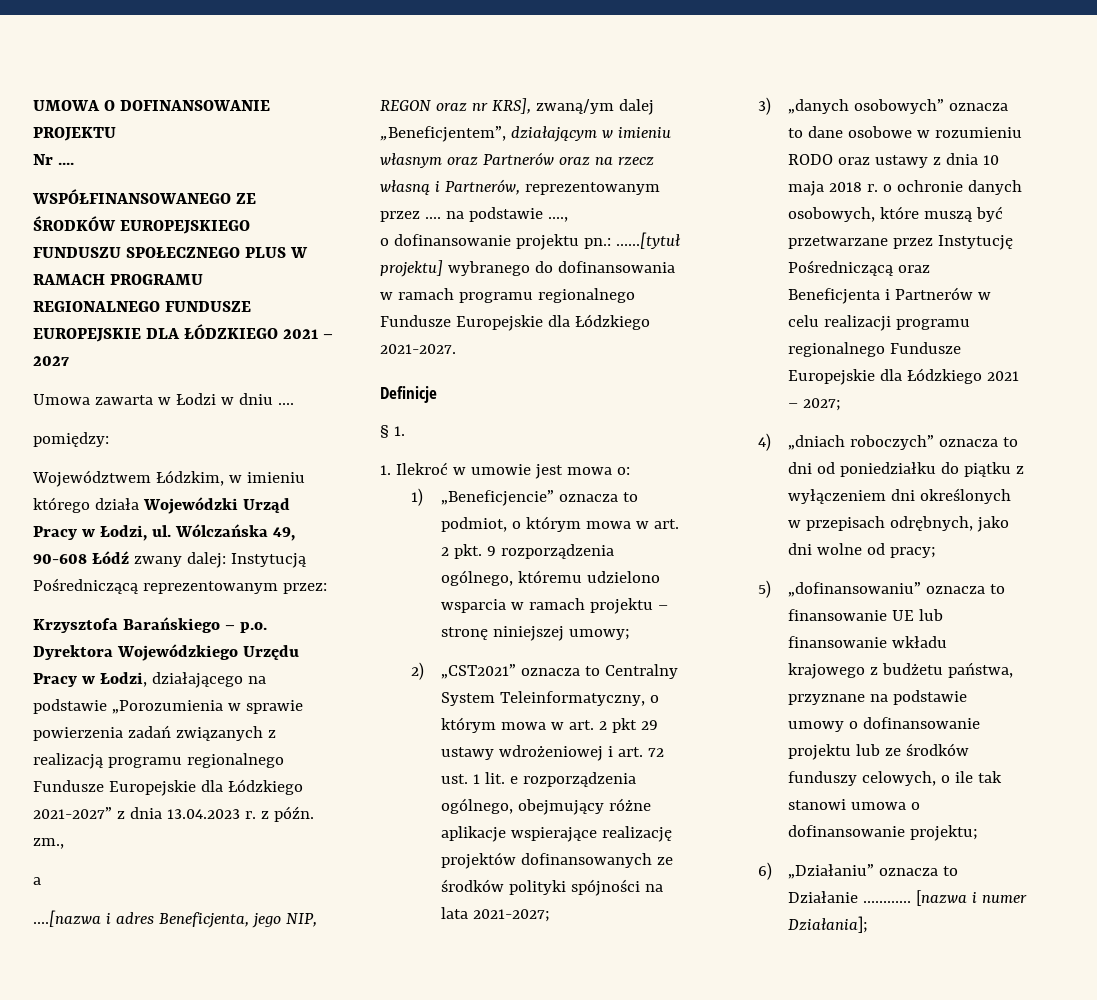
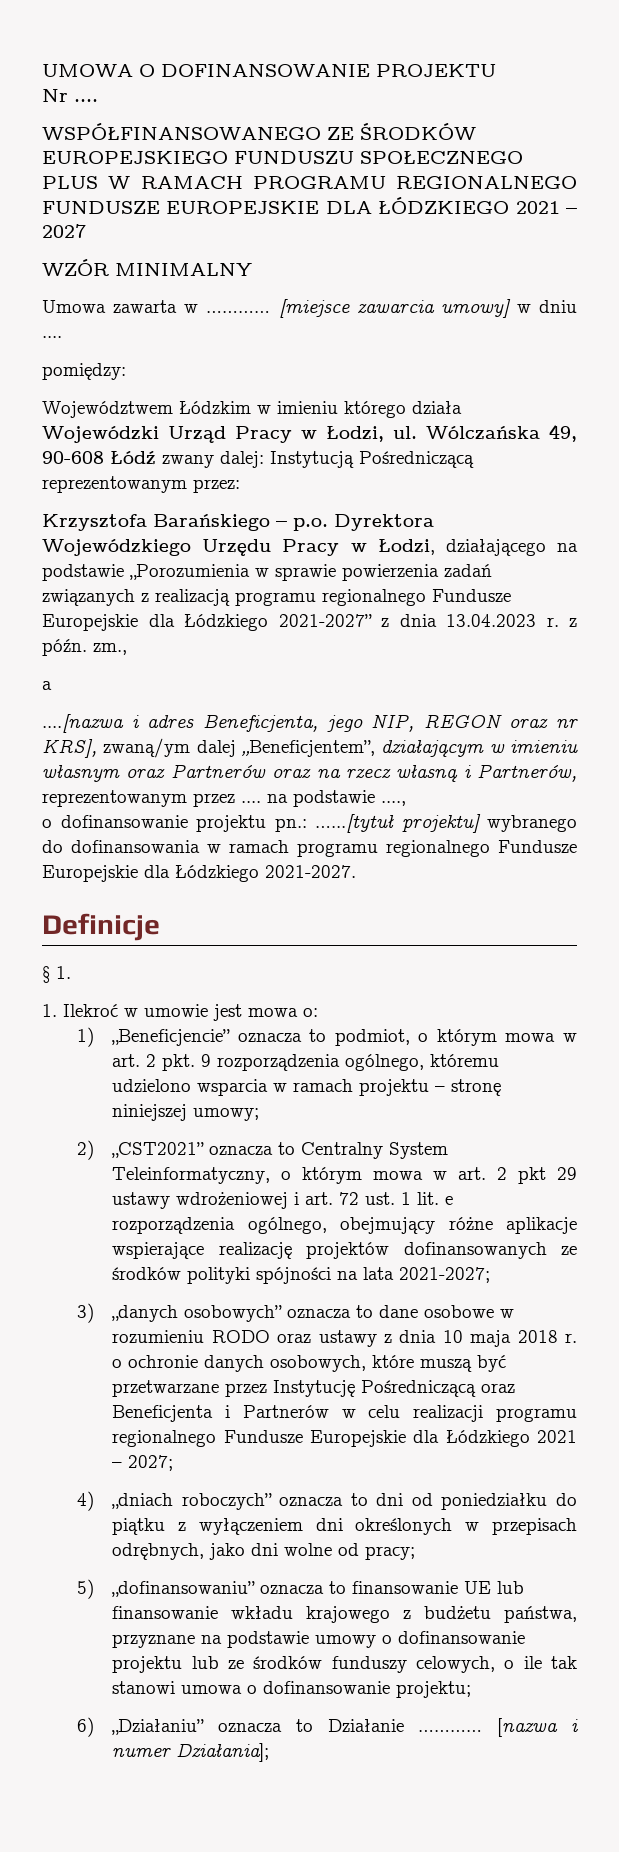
+ WZÓR MINIMALNY
- Umowa zawarta w Łodzi w dniu ....
+ Umowa zawarta w ………… [miejsce zawarcia umowy] w dniu ....
- Województwem Łódzkim, w imieniu którego działa Wojewódzki Urząd Pracy w Łodzi, ul.
+ Województwem Łódzkim w imieniu którego działa Wojewódzki Urząd Pracy w Łodzi, ul.

